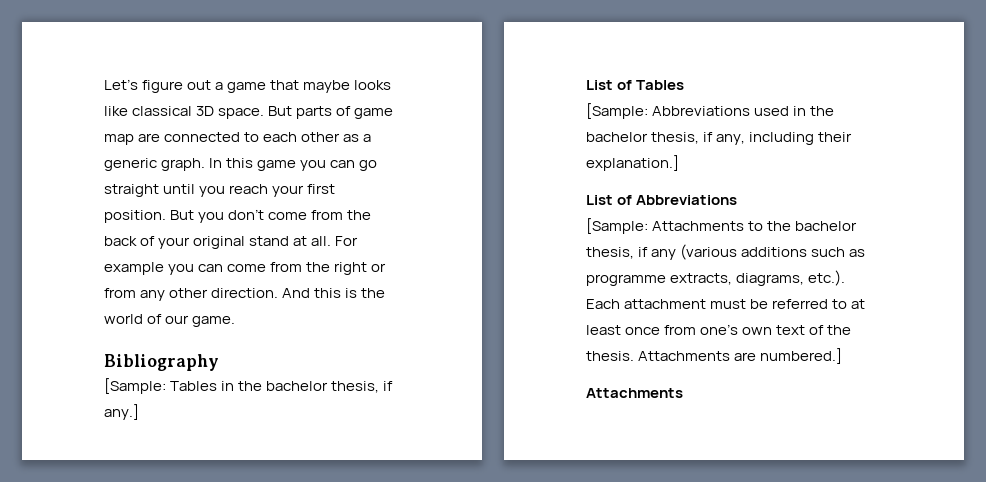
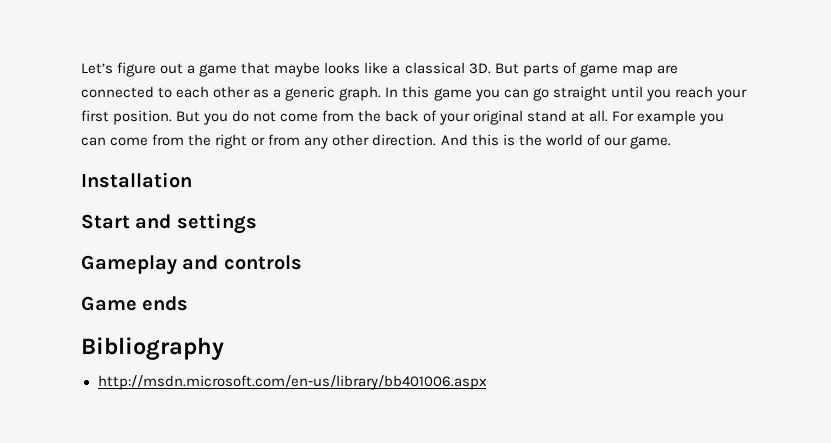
- Let’s figure out a game that maybe looks like classical 3D space.
+ Let’s figure out a game that maybe looks like a classical 3D.
- But you don’t come from the back of your original stand at all.
+ But you do not come from the back of your original stand at all.
+ Installation
+ Start and settings
+ Gameplay and controls
+ Game ends
  Bibliography
- [Sample: Tables in the bachelor thesis, if any.]
- List of Tables
- [Sample: Abbreviations used in the bachelor thesis, if any, including their explanation.]
- List of Abbreviations
- [Sample: Attachments to the bachelor thesis, if any (various additions such as programme extracts, diagrams, etc.). Each attachment must be referred to at least once from one’s own text of the thesis. Attachments are numbered.]
- Attachments
+ http://msdn.microsoft.com/en-us/library/bb401006.aspx

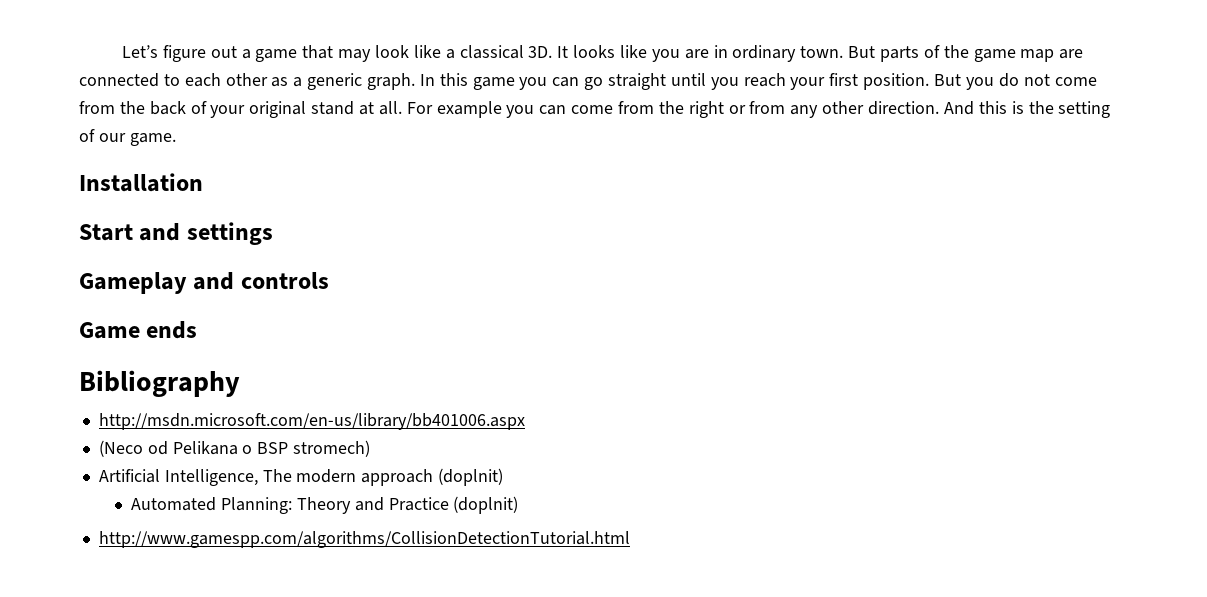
- Let’s figure out a game that maybe looks like a classical 3D.
+ Let’s figure out a game that may look like a classical 3D.
+ It looks like you are in ordinary town.
- But parts of game map are connected to each other as a generic graph.
+ But parts of the game map are connected to each other as a generic graph.
- And this is the world of our game.
+ And this is the setting of our game.
+ (Neco od Pelikana o BSP stromech)
+ Artificial Intelligence, The modern approach (doplnit)
+ Automated Planning: Theory and Practice (doplnit)
+ http://www.gamespp.com/algorithms/CollisionDetectionTutorial.html

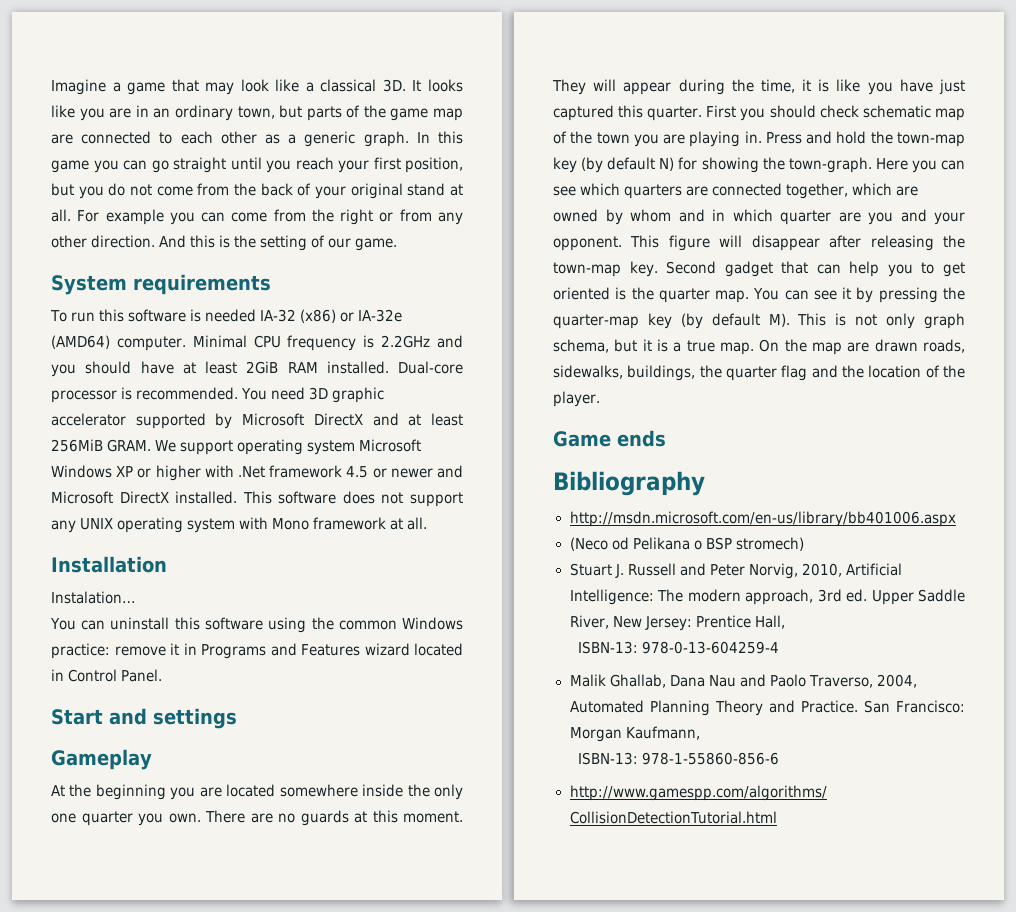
- Let’s figure out a game that may look like a classical 3D.
+ Imagine a game that may look like a classical 3D.
- It looks like you are in ordinary town. But parts of the game map are connected to each other as a generic graph.
+ It looks like you are in an ordinary town, but parts of the game map are connected to each other as a generic graph.
- In this game you can go straight until you reach your first position. But you do not come from the back of your original stand at all.
+ In this game you can go straight until you reach your first position, but you do not come from the back of your original stand at all.
+ System requirements
+ To run this software is needed IA-32 (x86) or IA-32e (AMD64) computer. Minimal CPU frequency is 2.2GHz and you should have at least 2GiB RAM installed. Dual-core processor is recommended. You need 3D graphic accelerator supported by Microsoft DirectX and at least 256MiB GRAM. We support operating system Microsoft Windows XP or higher with .Net framework 4.5 or newer and Microsoft DirectX installed. This software does not support any UNIX operating system with Mono framework at all.
  Installation
+ Instalation…
+ You can uninstall this software using the common Windows practice: remove it in Programs and Features wizard located in Control Panel.
  Start and settings
- Gameplay and controls
+ Gameplay
+ At the beginning you are located somewhere inside the only one quarter you own. There are no guards at this moment. They will appear during the time, it is like you have just captured this quarter. First you should check schematic map of the town you are playing in. Press and hold the town-map key (by default N) for showing the town-graph. Here you can see which quarters are connected together, which are owned by whom and in which quarter are you and your opponent. This figure will disappear after releasing the town-map key. Second gadget that can help you to get oriented is the quarter map. You can see it by pressing the quarter-map key (by default M). This is not only graph schema, but it is a true map. On the map are drawn roads, sidewalks, buildings, the quarter flag and the location of the player.
- Artificial Intelligence, The modern approach (doplnit)
- Automated Planning: Theory and Practice (doplnit)
+ Stuart J. Russell and Peter Norvig, 2010, Artificial Intelligence: The modern approach, 3rd ed. Upper Saddle River, New Jersey: Prentice Hall,
+ ISBN-13: 978-0-13-604259-4
+ Malik Ghallab, Dana Nau and Paolo Traverso, 2004, Automated Planning Theory and Practice. San Francisco: Morgan Kaufmann,
+ ISBN-13: 978-1-55860-856-6

